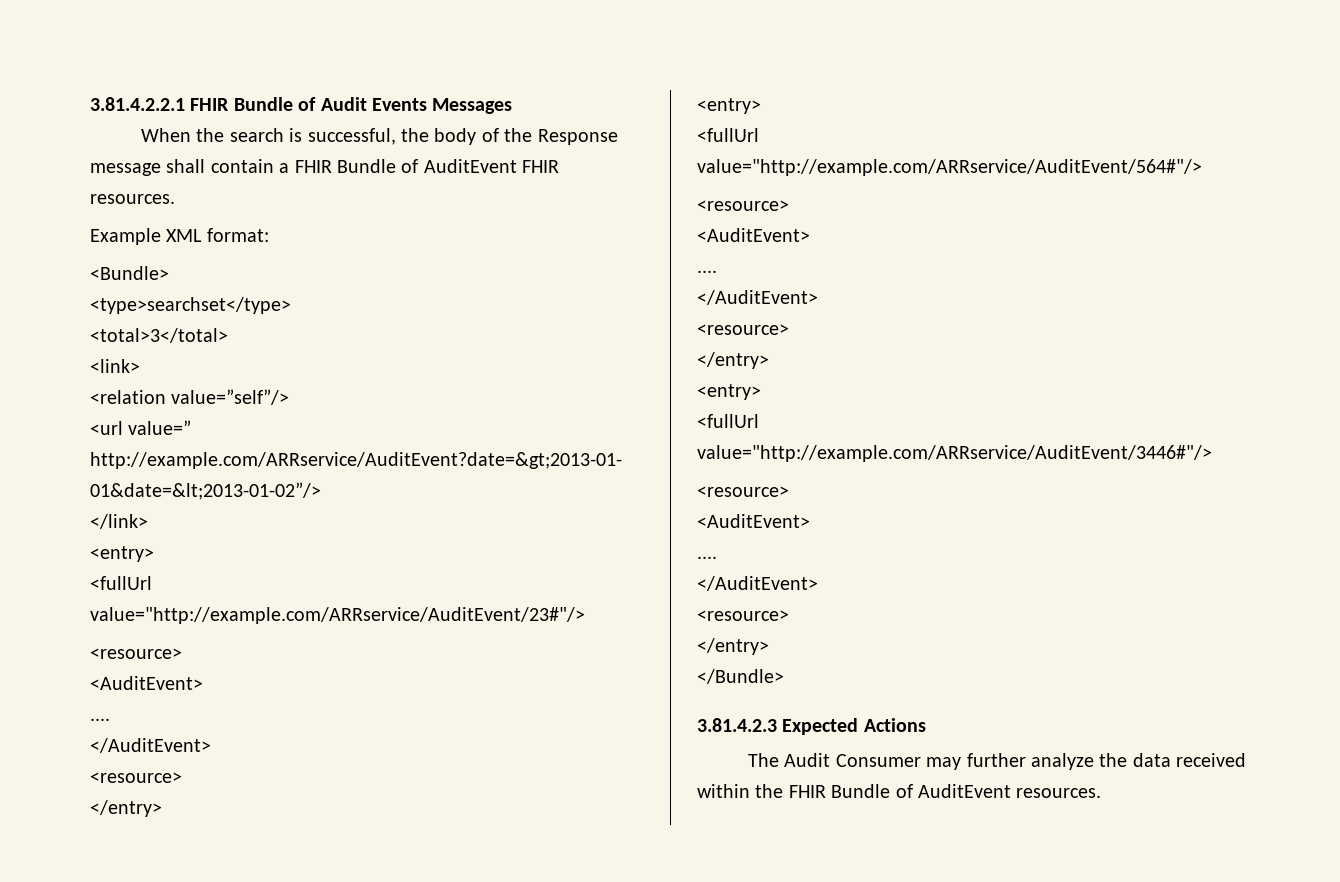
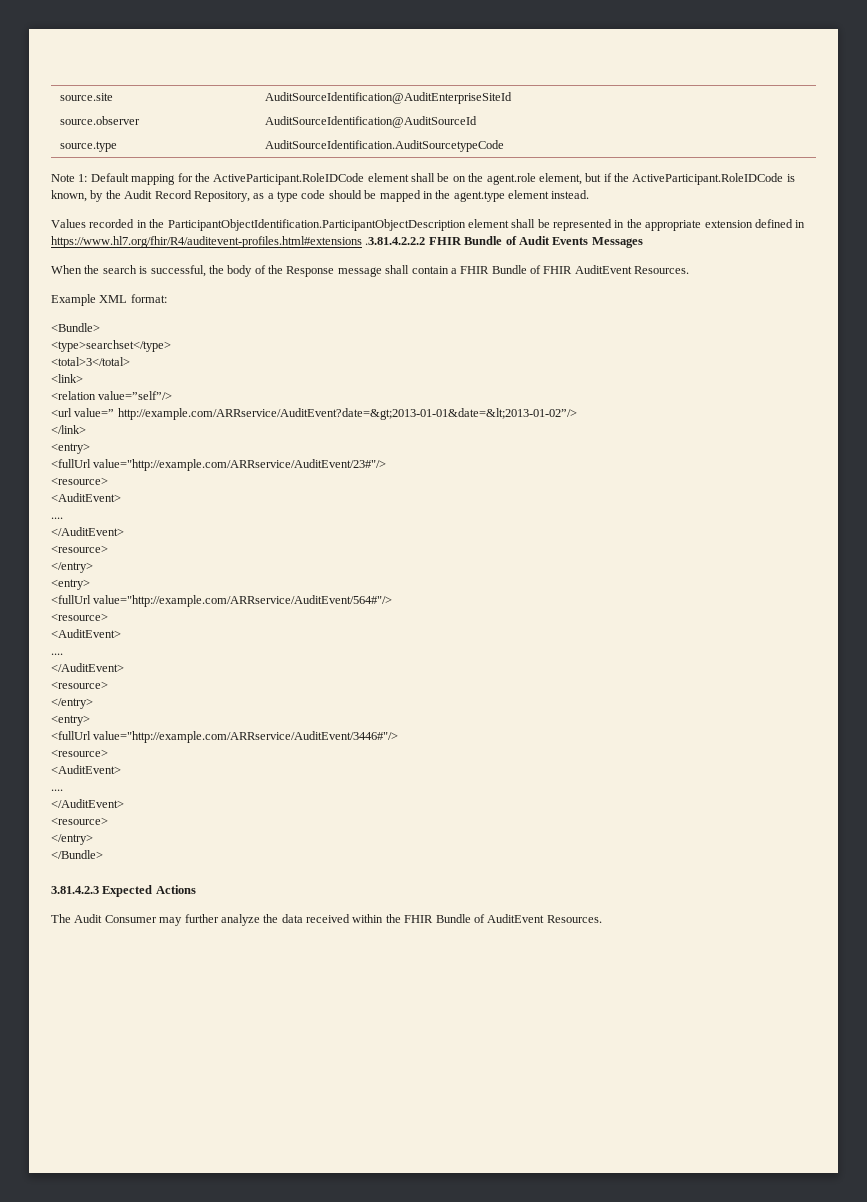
- 3.81.4.2.2.1 FHIR Bundle of Audit Events Messages
+ source.site | AuditSourceIdentification@AuditEnterpriseSiteId
+ source.observer | AuditSourceIdentification@AuditSourceId
+ source.type | AuditSourceIdentification.AuditSourcetypeCode
+ Note 1: Default mapping for the ActiveParticipant.RoleIDCode element shall be on the agent.role element, but if the ActiveParticipant.RoleIDCode is known, by the Audit Record Repository, as a type code should be mapped in the agent.type element instead.
+ Values recorded in the ParticipantObjectIdentification.ParticipantObjectDescription element shall be represented in the appropriate extension defined in https://www.hl7.org/fhir/R4/auditevent-profiles.html#extensions .3.81.4.2.2.2 FHIR Bundle of Audit Events Messages
- When the search is successful, the body of the Response message shall contain a FHIR Bundle of AuditEvent FHIR resources.
+ When the search is successful, the body of the Response message shall contain a FHIR Bundle of FHIR AuditEvent Resources.
- The Audit Consumer may further analyze the data received within the FHIR Bundle of AuditEvent resources.
+ The Audit Consumer may further analyze the data received within the FHIR Bundle of AuditEvent Resources.

